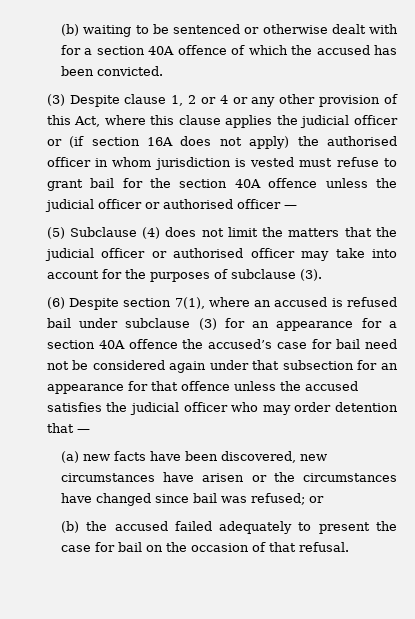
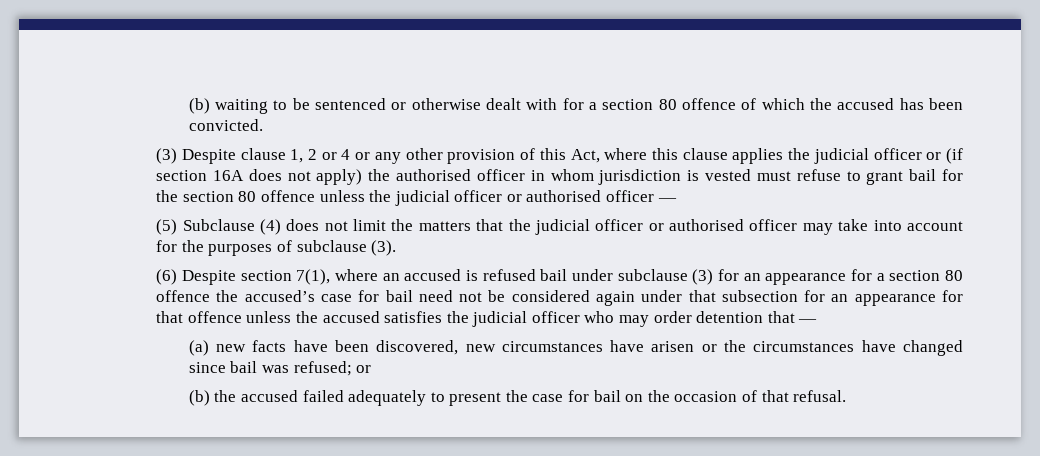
- (b) waiting to be sentenced or otherwise dealt with for a section 40A offence of which the accused has been convicted.
+ (b) waiting to be sentenced or otherwise dealt with for a section 80 offence of which the accused has been convicted.
- (3) Despite clause 1, 2 or 4 or any other provision of this Act, where this clause applies the judicial officer or (if section 16A does not apply) the authorised officer in whom jurisdiction is vested must refuse to grant bail for the section 40A offence unless the judicial officer or authorised officer —
+ (3) Despite clause 1, 2 or 4 or any other provision of this Act, where this clause applies the judicial officer or (if section 16A does not apply) the authorised officer in whom jurisdiction is vested must refuse to grant bail for the section 80 offence unless the judicial officer or authorised officer —
- (6) Despite section 7(1), where an accused is refused bail under subclause (3) for an appearance for a section 40A offence the accused’s case for bail need not be considered again under that subsection for an appearance for that offence unless the accused satisfies the judicial officer who may order detention that —
+ (6) Despite section 7(1), where an accused is refused bail under subclause (3) for an appearance for a section 80 offence the accused’s case for bail need not be considered again under that subsection for an appearance for that offence unless the accused satisfies the judicial officer who may order detention that —

